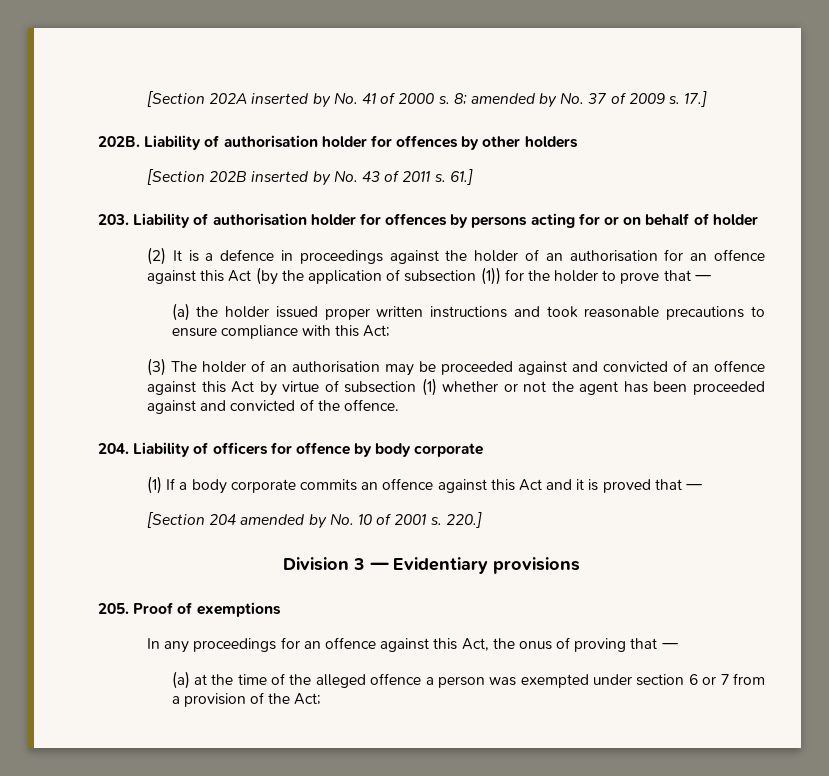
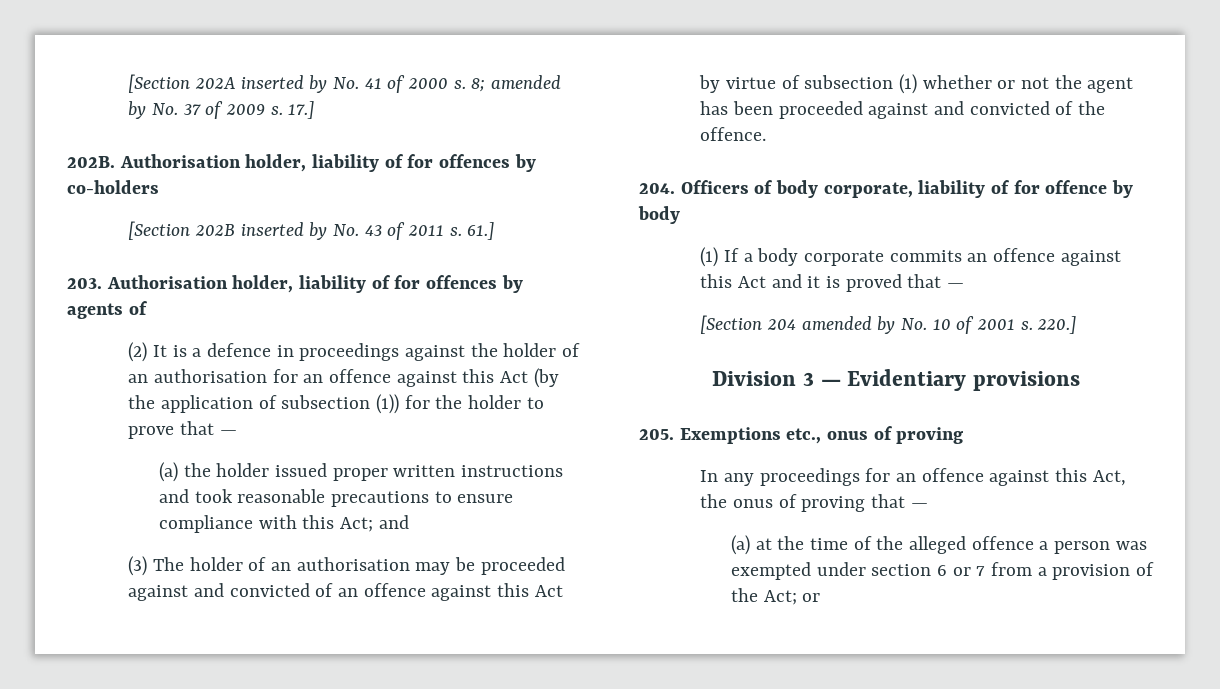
- Liability of authorisation holder for offences by other holders
+ Authorisation holder, liability of for offences by co-holders
- 203. Liability of authorisation holder for offences by persons acting for or on behalf of holder
+ 203. Authorisation holder, liability of for offences by agents of
- (a) the holder issued proper written instructions and took reasonable precautions to ensure compliance with this Act;
+ (a) the holder issued proper written instructions and took reasonable precautions to ensure compliance with this Act; and
- 204. Liability of officers for offence by body corporate
+ 204. Officers of body corporate, liability of for offence by body
- 205. Proof of exemptions
+ 205. Exemptions etc., onus of proving
- (a) at the time of the alleged offence a person was exempted under section 6 or 7 from a provision of the Act;
+ (a) at the time of the alleged offence a person was exempted under section 6 or 7 from a provision of the Act; or

